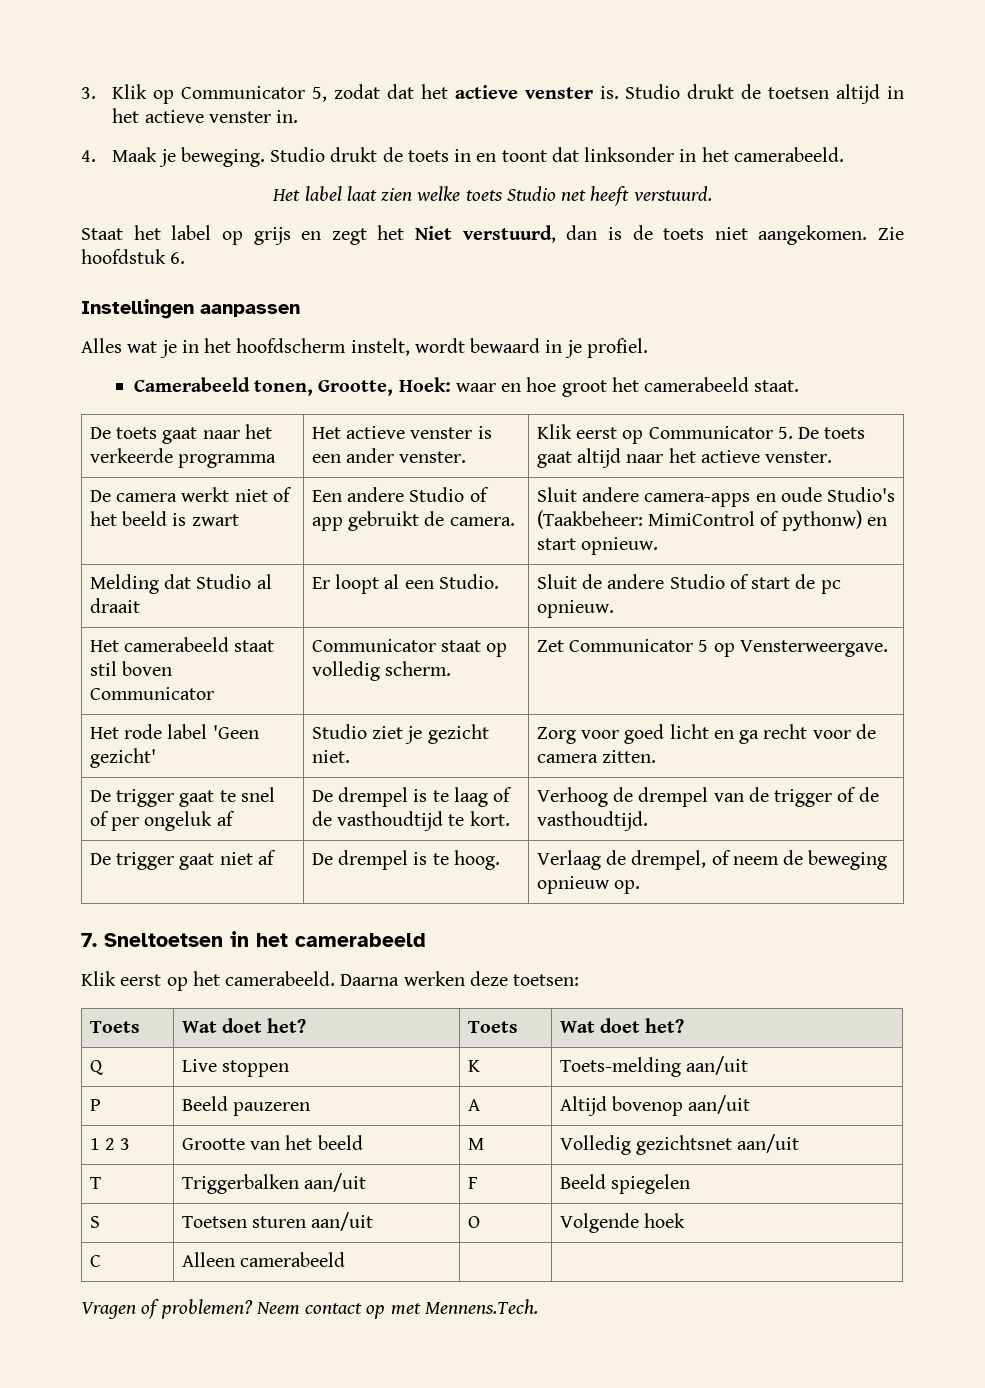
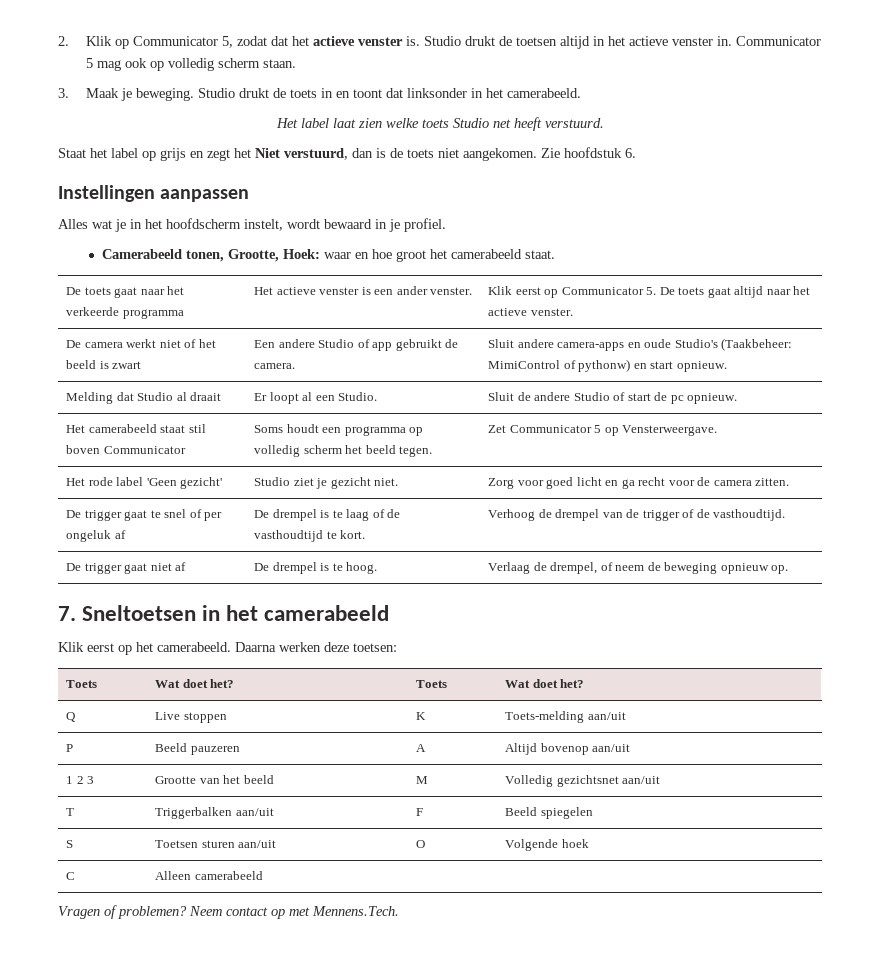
- 3. Klik op Communicator 5, zodat dat het actieve venster is.
+ 2. Klik op Communicator 5, zodat dat het actieve venster is.
- Studio drukt de toetsen altijd in het actieve venster in.
- 4. Maak je beweging.
+ Studio drukt de toetsen altijd in het actieve venster in. Communicator 5 mag ook op volledig scherm staan.
+ 3. Maak je beweging.
- Het camerabeeld staat stil boven Communicator | Communicator staat op volledig scherm. | Zet Communicator 5 op Vensterweergave.
+ Het camerabeeld staat stil boven Communicator | Soms houdt een programma op volledig scherm het beeld tegen. | Zet Communicator 5 op Vensterweergave.

